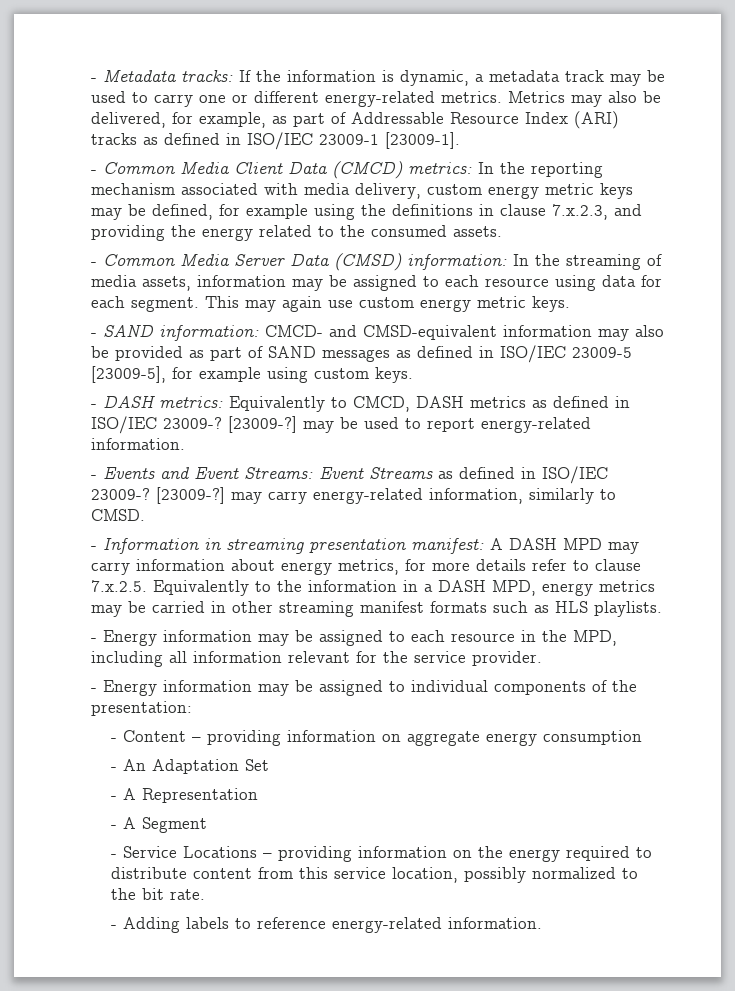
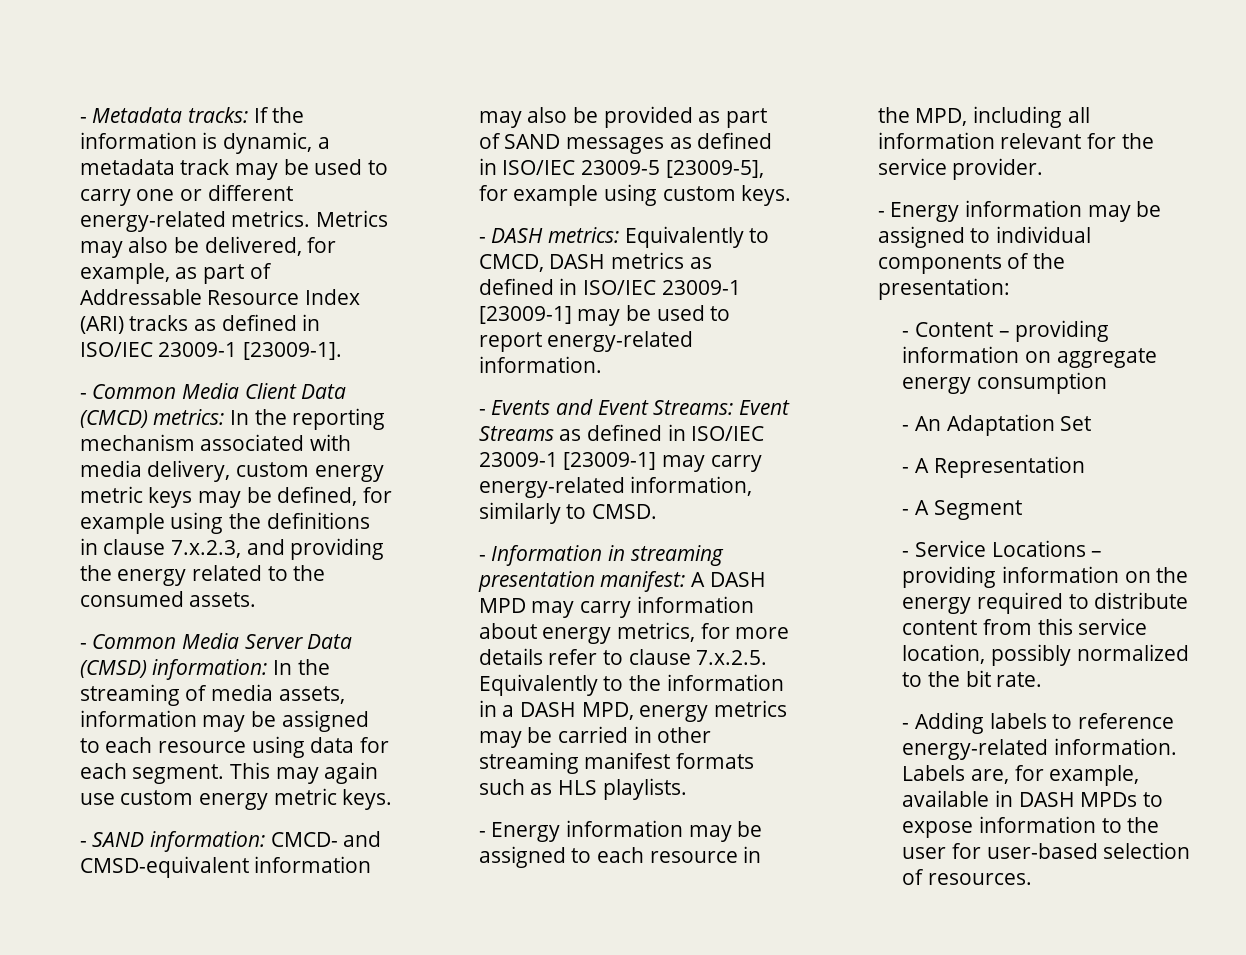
- - DASH metrics: Equivalently to CMCD, DASH metrics as defined in ISO/IEC 23009-? [23009-?] may be used to report energy-related information.
+ - DASH metrics: Equivalently to CMCD, DASH metrics as defined in ISO/IEC 23009-1 [23009-1] may be used to report energy-related information.
- - Events and Event Streams: Event Streams as defined in ISO/IEC 23009-? [23009-?] may carry energy-related information, similarly to CMSD.
+ - Events and Event Streams: Event Streams as defined in ISO/IEC 23009-1 [23009-1] may carry energy-related information, similarly to CMSD.
+ Labels are, for example, available in DASH MPDs to expose information to the user for user-based selection of resources.

